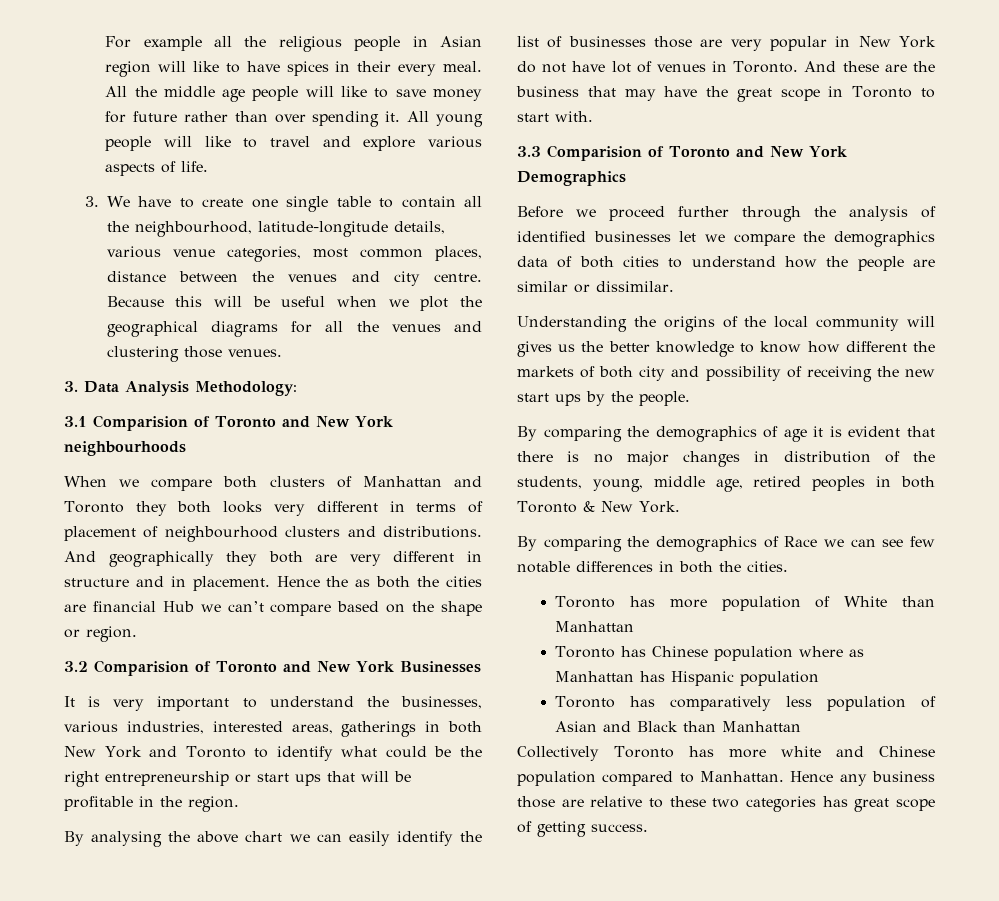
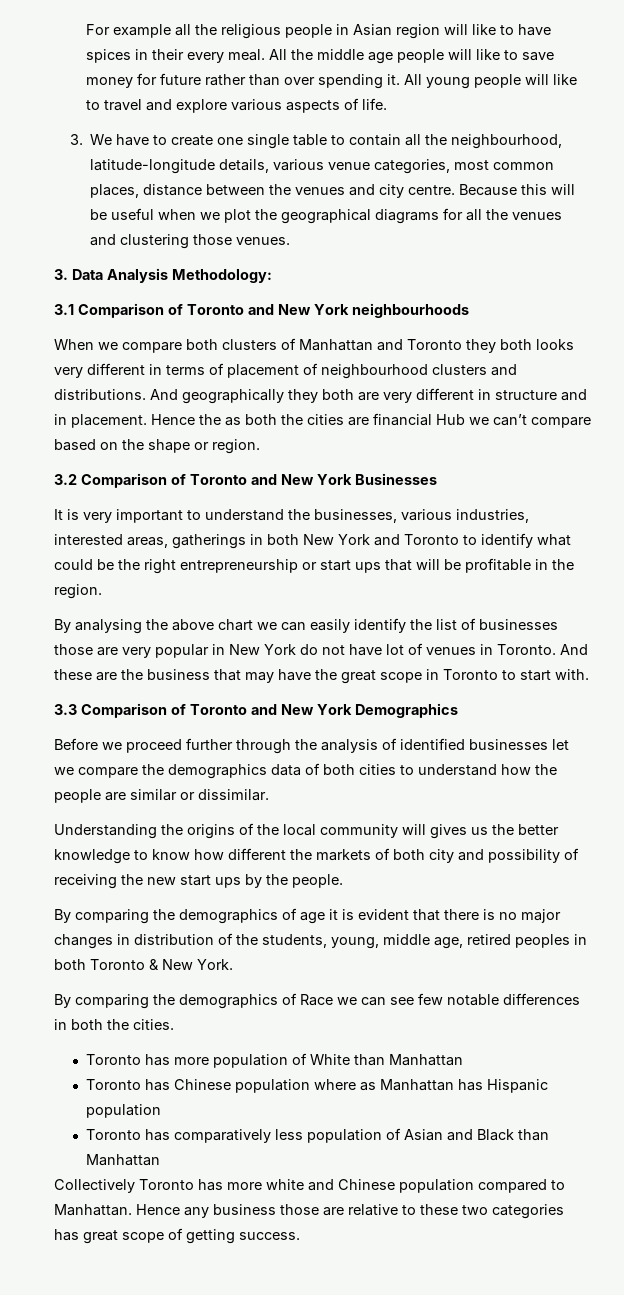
- 3.1 Comparision of Toronto and New York neighbourhoods
+ 3.1 Comparison of Toronto and New York neighbourhoods
- 3.2 Comparision of Toronto and New York Businesses
+ 3.2 Comparison of Toronto and New York Businesses
- 3.3 Comparision of Toronto and New York Demographics
+ 3.3 Comparison of Toronto and New York Demographics

